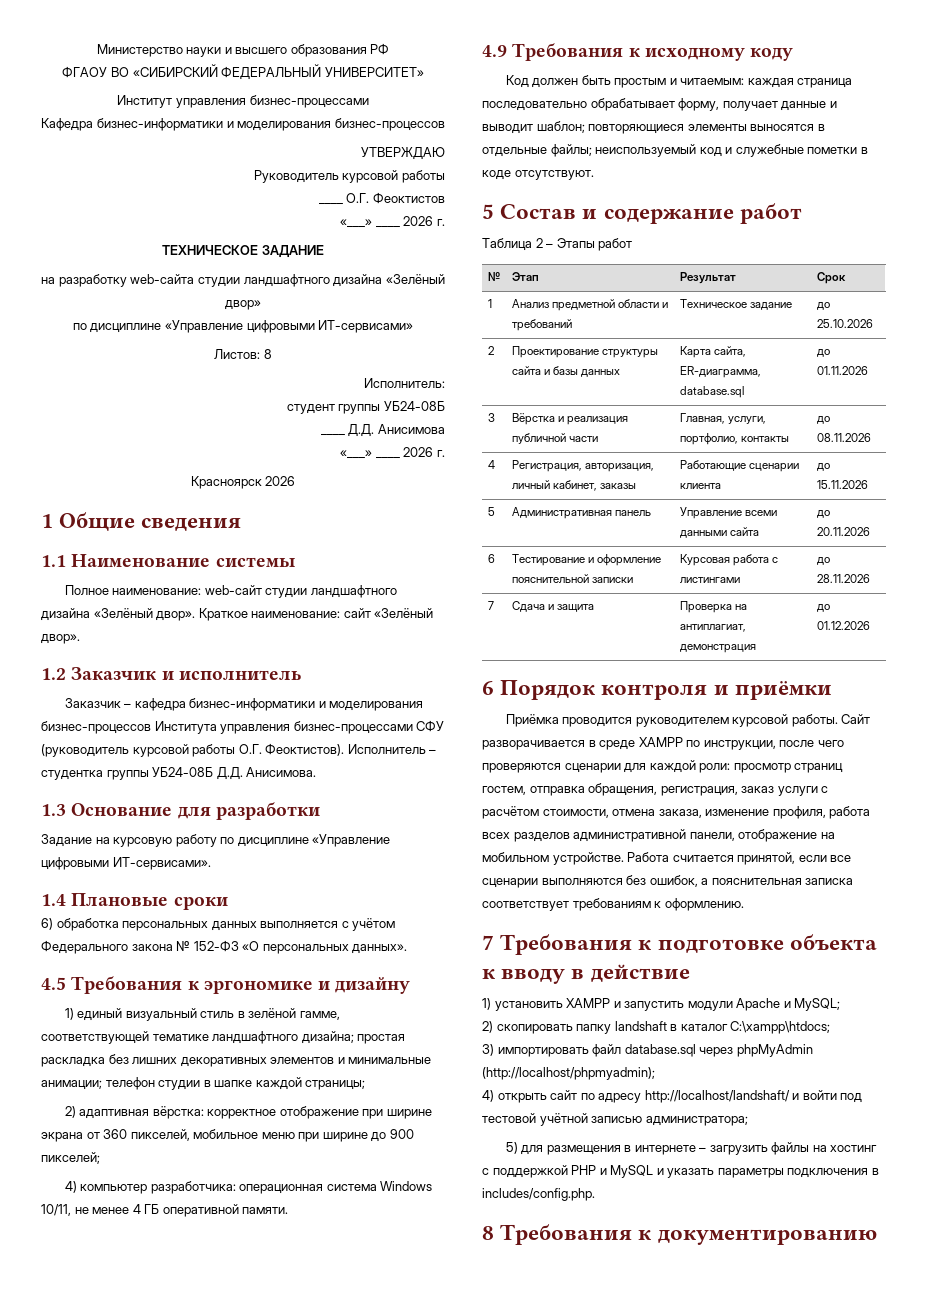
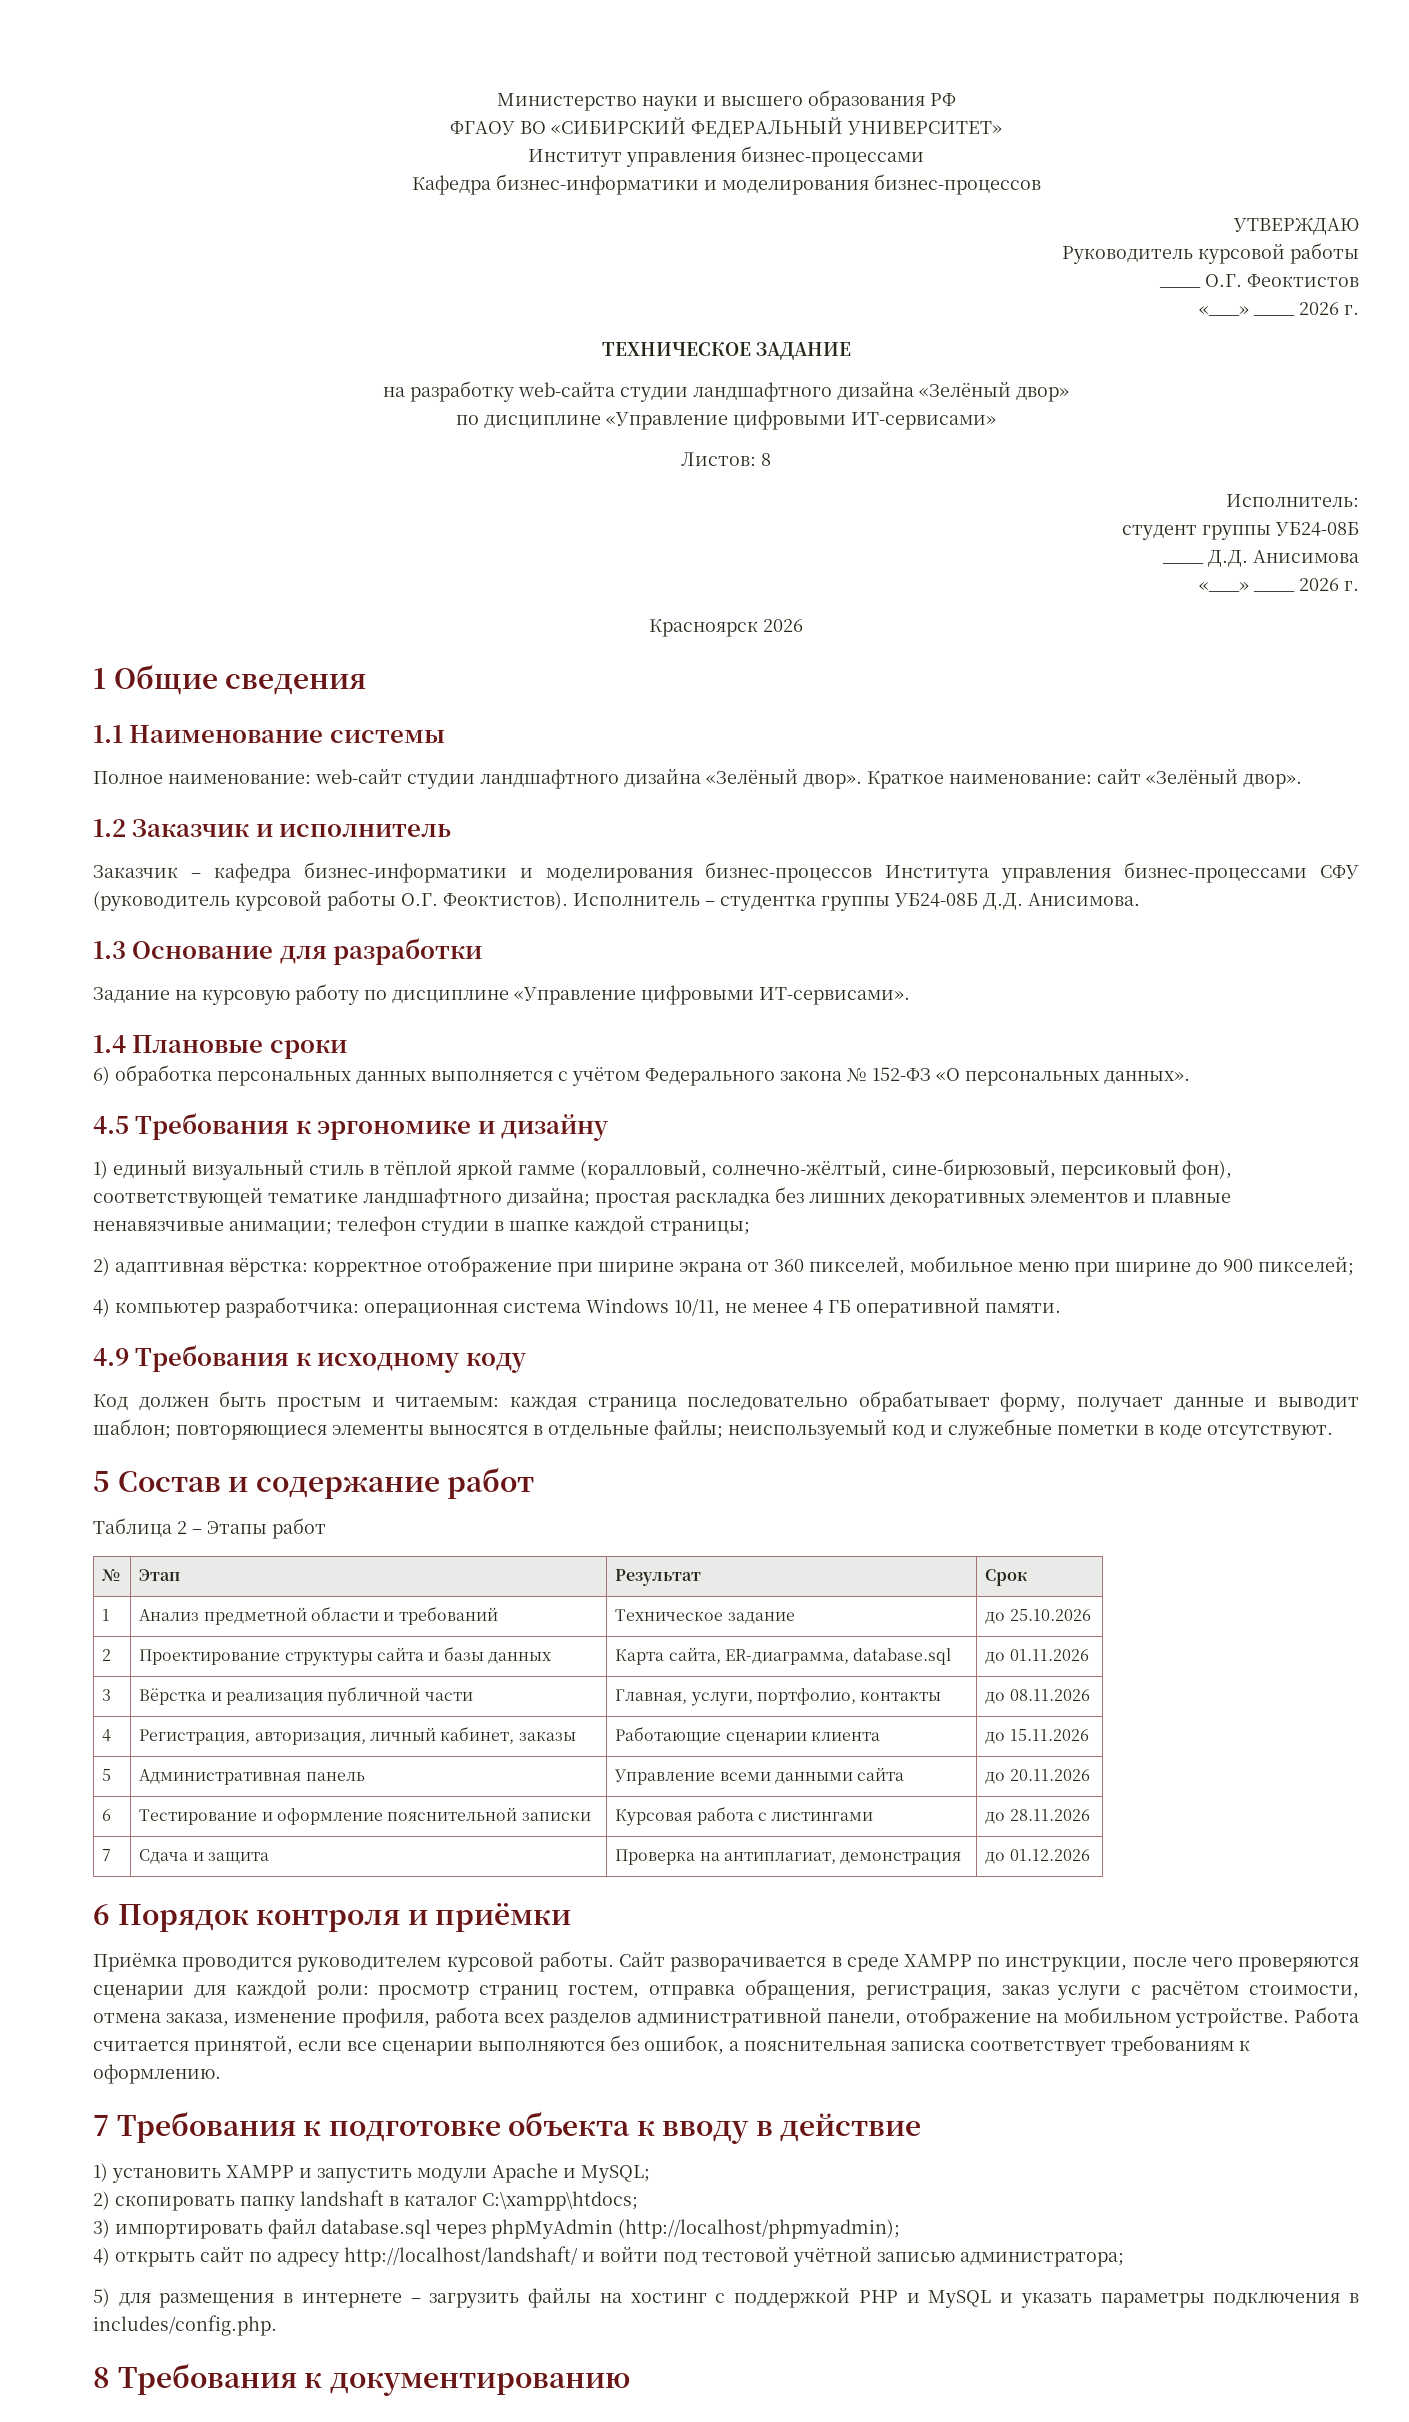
- 1) единый визуальный стиль в зелёной гамме, соответствующей тематике ландшафтного дизайна; простая раскладка без лишних декоративных элементов и минимальные анимации; телефон студии в шапке каждой страницы;
+ 1) единый визуальный стиль в тёплой яркой гамме (коралловый, солнечно-жёлтый, сине-бирюзовый, персиковый фон), соответствующей тематике ландшафтного дизайна; простая раскладка без лишних декоративных элементов и плавные ненавязчивые анимации; телефон студии в шапке каждой страницы;

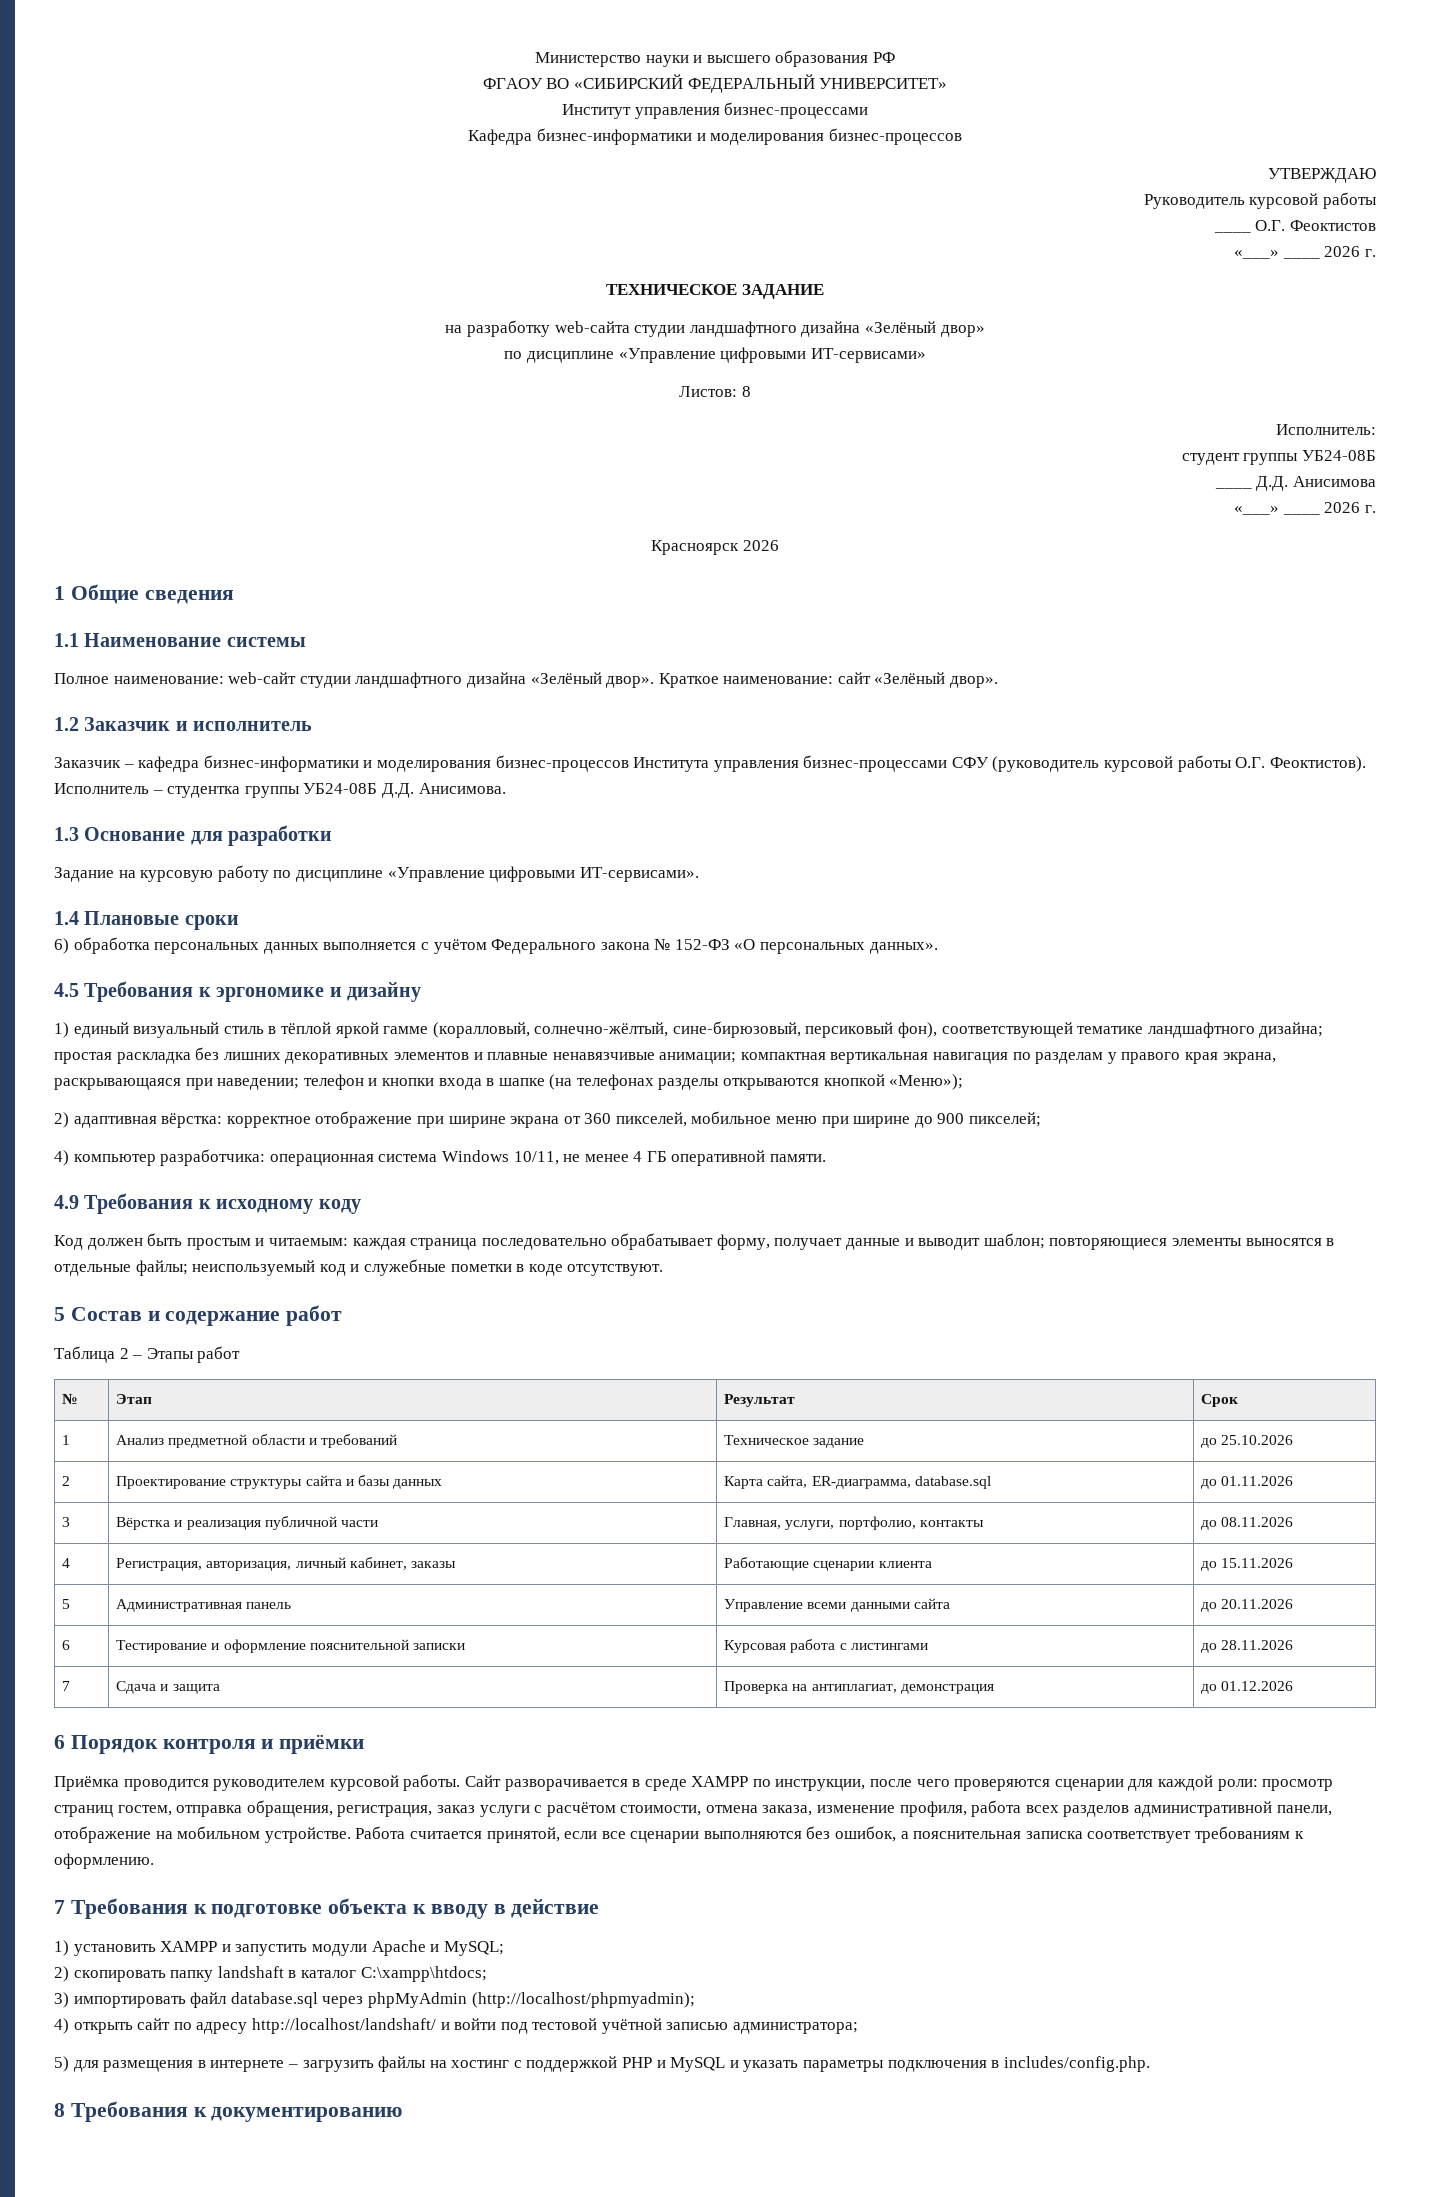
- 1) единый визуальный стиль в тёплой яркой гамме (коралловый, солнечно-жёлтый, сине-бирюзовый, персиковый фон), соответствующей тематике ландшафтного дизайна; простая раскладка без лишних декоративных элементов и плавные ненавязчивые анимации; телефон студии в шапке каждой страницы;
+ 1) единый визуальный стиль в тёплой яркой гамме (коралловый, солнечно-жёлтый, сине-бирюзовый, персиковый фон), соответствующей тематике ландшафтного дизайна; простая раскладка без лишних декоративных элементов и плавные ненавязчивые анимации; компактная вертикальная навигация по разделам у правого края экрана, раскрывающаяся при наведении; телефон и кнопки входа в шапке (на телефонах разделы открываются кнопкой «Меню»);

